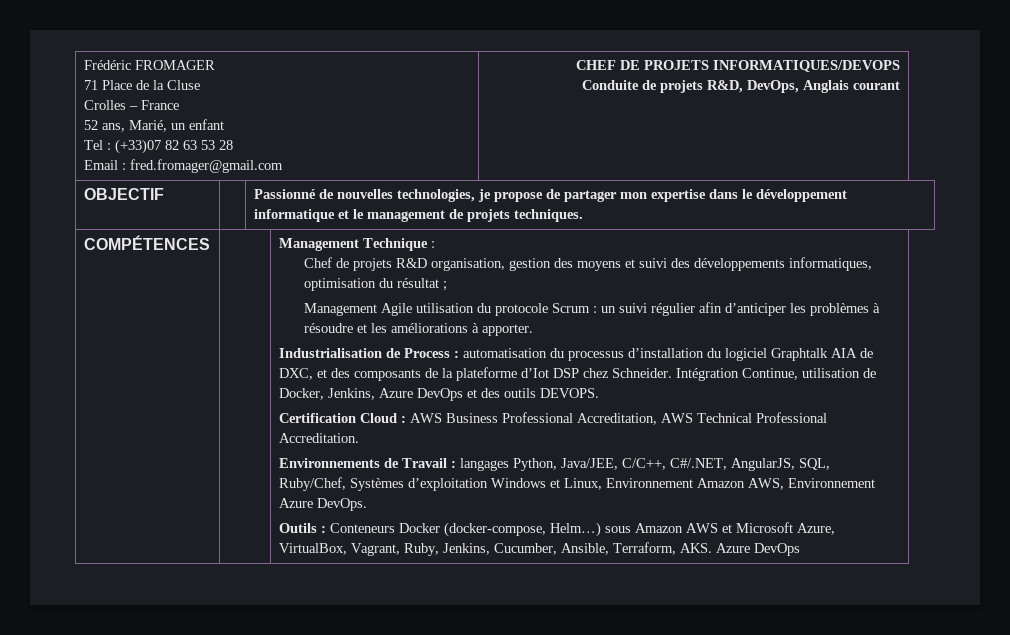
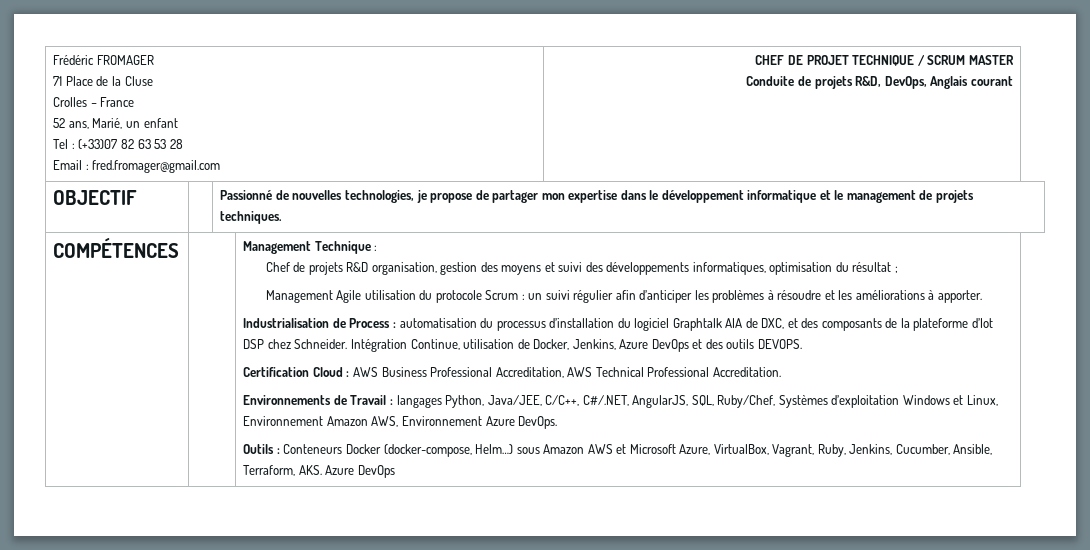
  Frédéric FROMAGER
  71 Place de la Cluse
  Crolles – France
  52 ans, Marié, un enfant
  Tel : (+33)07 82 63 53 28
- Email : fred.fromager@gmail.com | CHEF DE PROJETS INFORMATIQUES/DEVOPS
+ Email : fred.fromager@gmail.com | CHEF DE PROJET TECHNIQUE / SCRUM MASTER

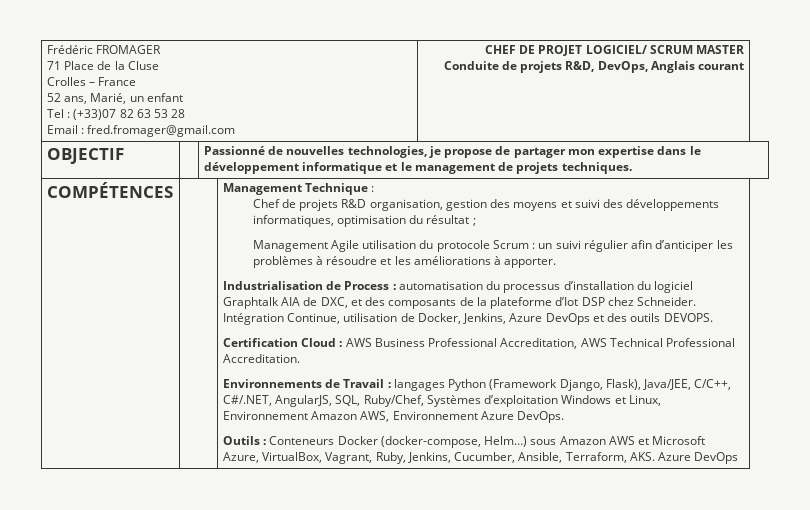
  Frédéric FROMAGER
  71 Place de la Cluse
  Crolles – France
  52 ans, Marié, un enfant
  Tel : (+33)07 82 63 53 28
- Email : fred.fromager@gmail.com | CHEF DE PROJET TECHNIQUE / SCRUM MASTER
+ Email : fred.fromager@gmail.com | CHEF DE PROJET LOGICIEL/ SCRUM MASTER
- Environnements de Travail : langages Python, Java/JEE, C/C++, C#/.NET, AngularJS, SQL, Ruby/Chef, Systèmes d’exploitation Windows et Linux, Environnement Amazon AWS, Environnement Azure DevOps.
+ Environnements de Travail : langages Python (Framework Django, Flask), Java/JEE, C/C++, C#/.NET, AngularJS, SQL, Ruby/Chef, Systèmes d’exploitation Windows et Linux, Environnement Amazon AWS, Environnement Azure DevOps.

